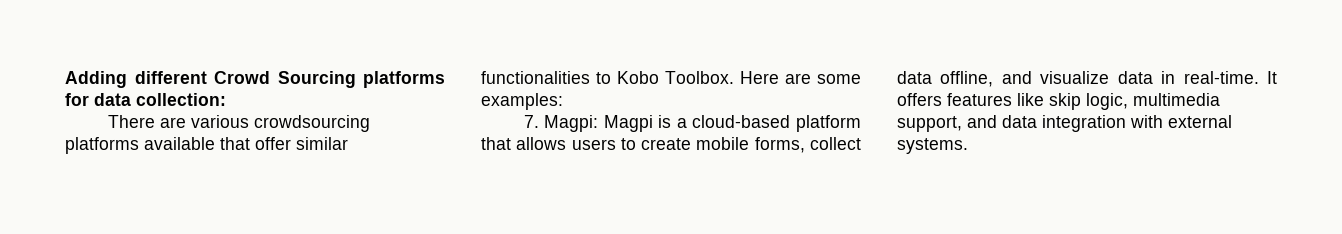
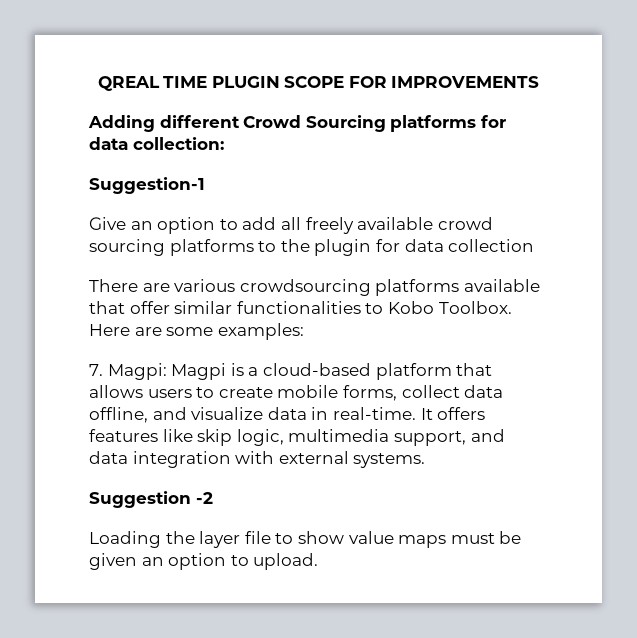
+ QREAL TIME PLUGIN SCOPE FOR IMPROVEMENTS
+ Suggestion-1
+ Give an option to add all freely available crowd sourcing platforms to the plugin for data collection
+ Suggestion -2
+ Loading the layer file to show value maps must be given an option to upload.

